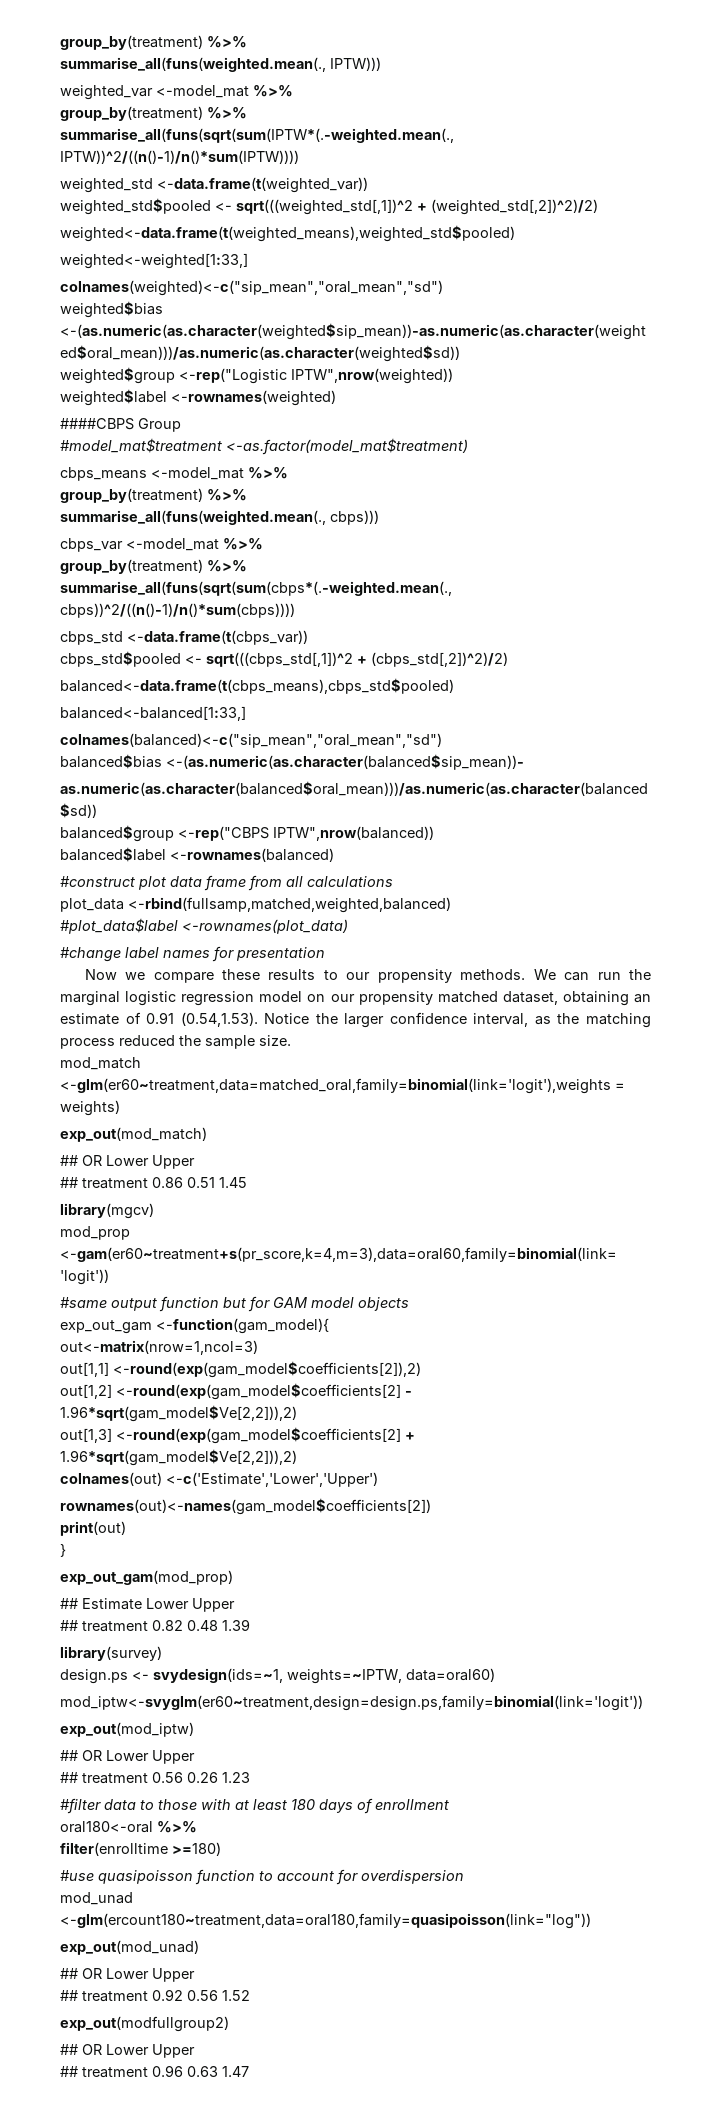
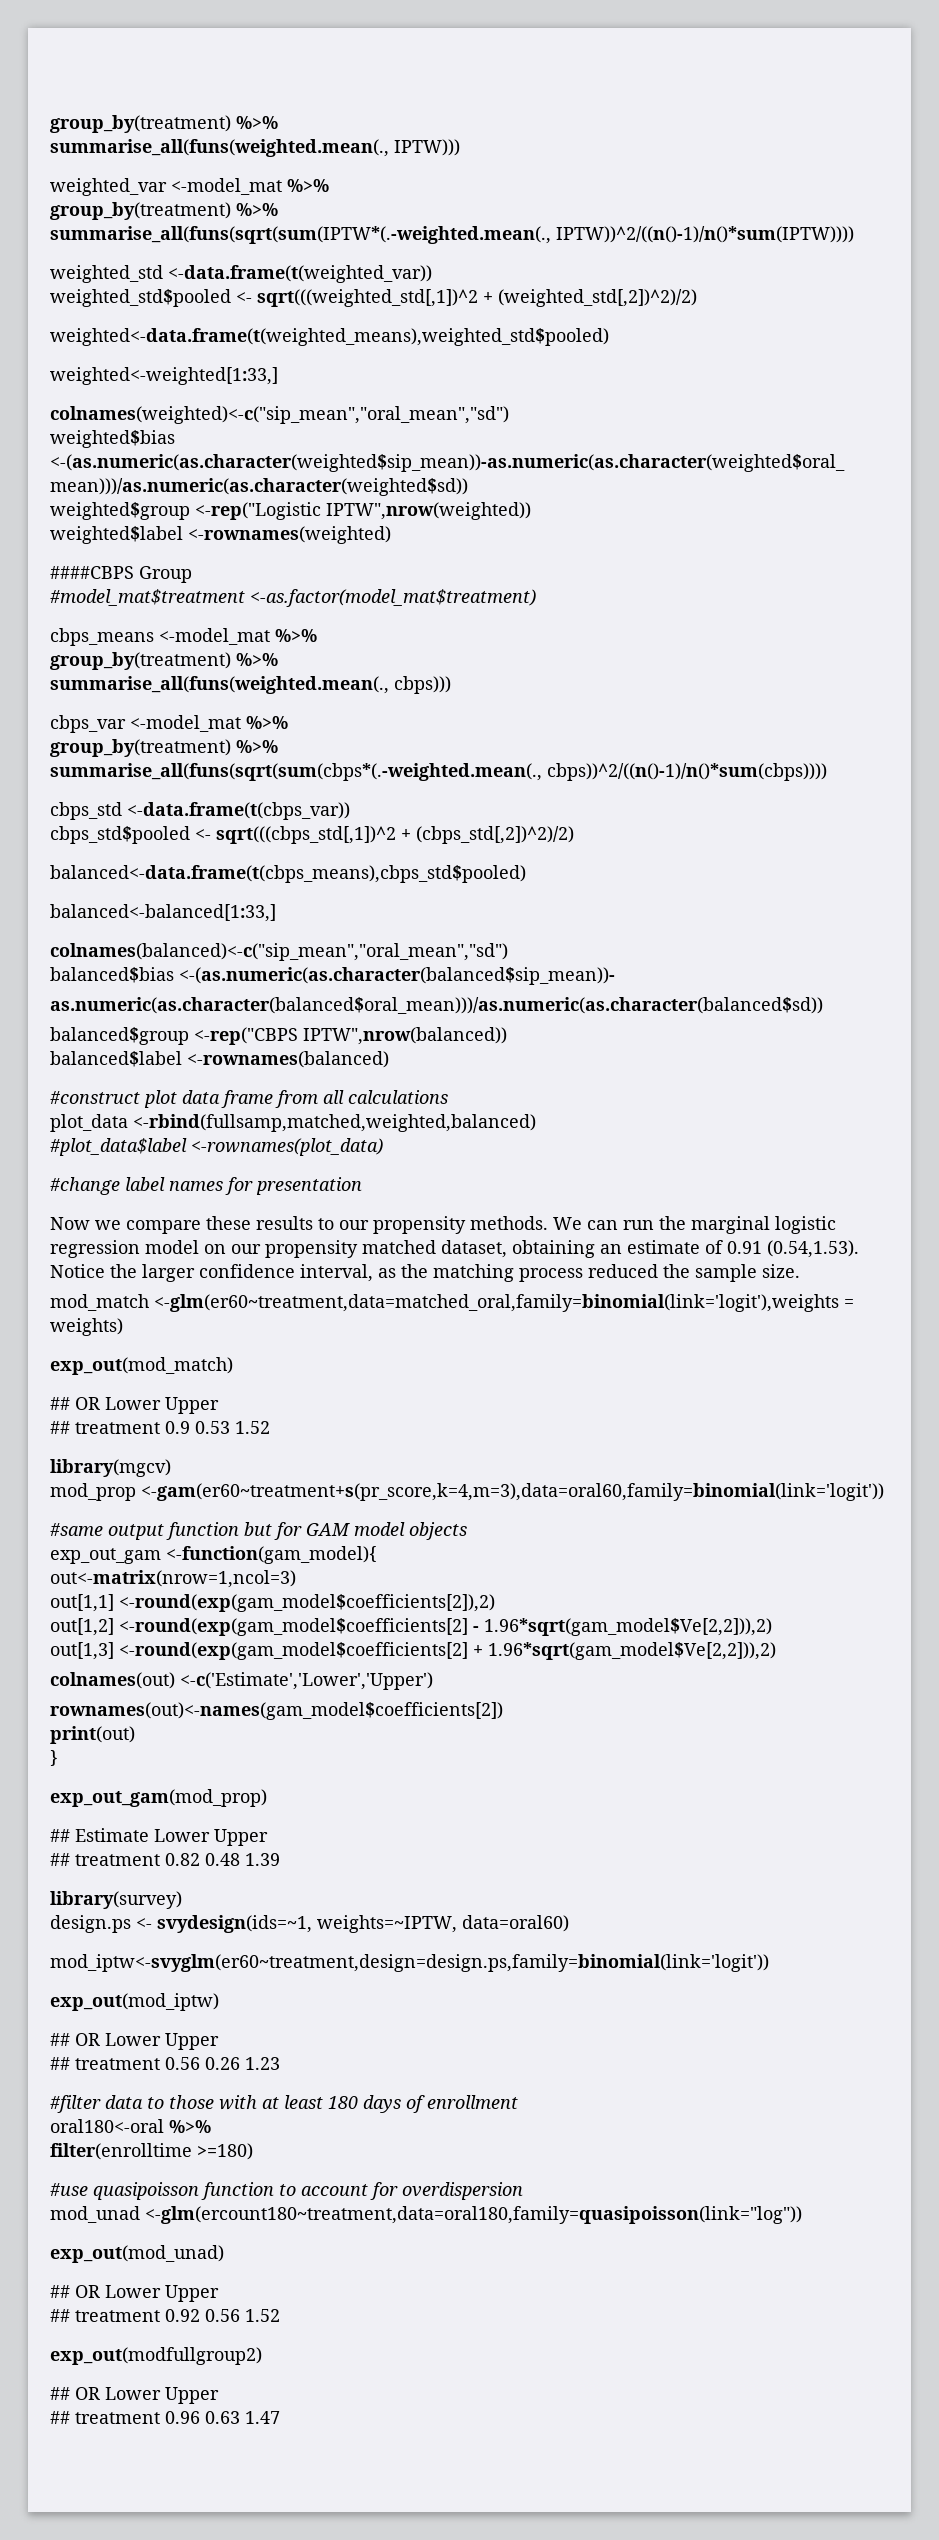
- ## treatment 0.86 0.51 1.45
+ ## treatment 0.9 0.53 1.52

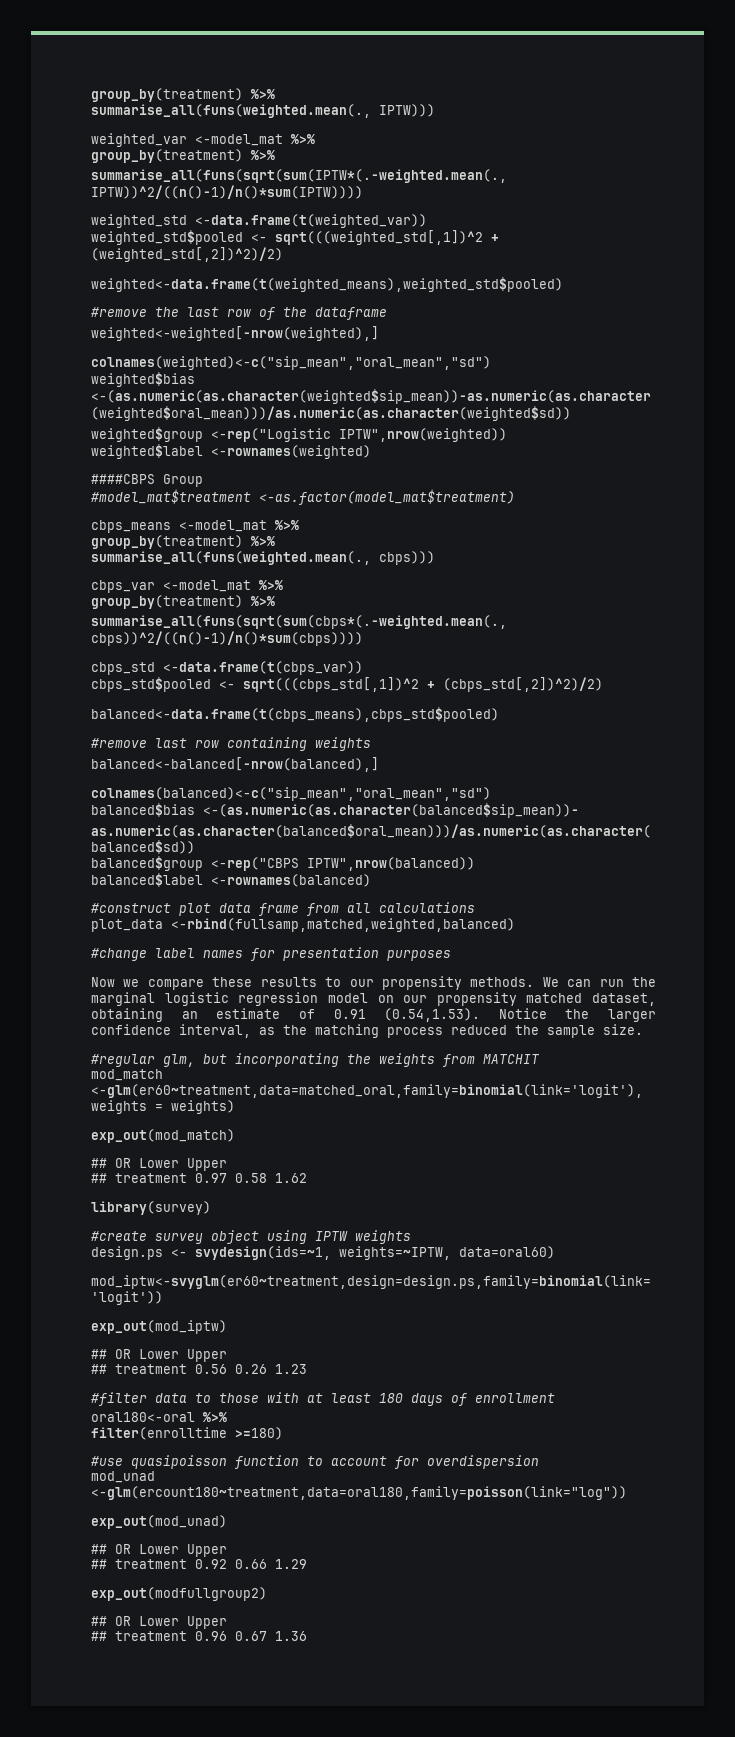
- weighted<-weighted[1:33,]
+ #remove the last row of the dataframe
+ weighted<-weighted[-nrow(weighted),]
- balanced<-balanced[1:33,]
+ #remove last row containing weights
+ balanced<-balanced[-nrow(balanced),]
- #plot_data$label <-rownames(plot_data)
- #change label names for presentation
+ #change label names for presentation purposes
+ #regular glm, but incorporating the weights from MATCHIT
- ## treatment 0.9 0.53 1.52
- library(mgcv)
- mod_prop <-gam(er60~treatment+s(pr_score,k=4,m=3),data=oral60,family=binomial(link='logit'))
- #same output function but for GAM model objects
- exp_out_gam <-function(gam_model){
- out<-matrix(nrow=1,ncol=3)
- out[1,1] <-round(exp(gam_model$coefficients[2]),2)
- out[1,2] <-round(exp(gam_model$coefficients[2] - 1.96*sqrt(gam_model$Ve[2,2])),2)
- out[1,3] <-round(exp(gam_model$coefficients[2] + 1.96*sqrt(gam_model$Ve[2,2])),2)
- colnames(out) <-c('Estimate','Lower','Upper')
- rownames(out)<-names(gam_model$coefficients[2])
- print(out)
- }
- exp_out_gam(mod_prop)
- ## Estimate Lower Upper
- ## treatment 0.82 0.48 1.39
+ ## treatment 0.97 0.58 1.62
  library(survey)
+ #create survey object using IPTW weights
- mod_unad <-glm(ercount180~treatment,data=oral180,family=quasipoisson(link="log"))
+ mod_unad <-glm(ercount180~treatment,data=oral180,family=poisson(link="log"))
- ## treatment 0.92 0.56 1.52
+ ## treatment 0.92 0.66 1.29
- ## treatment 0.96 0.63 1.47
+ ## treatment 0.96 0.67 1.36

